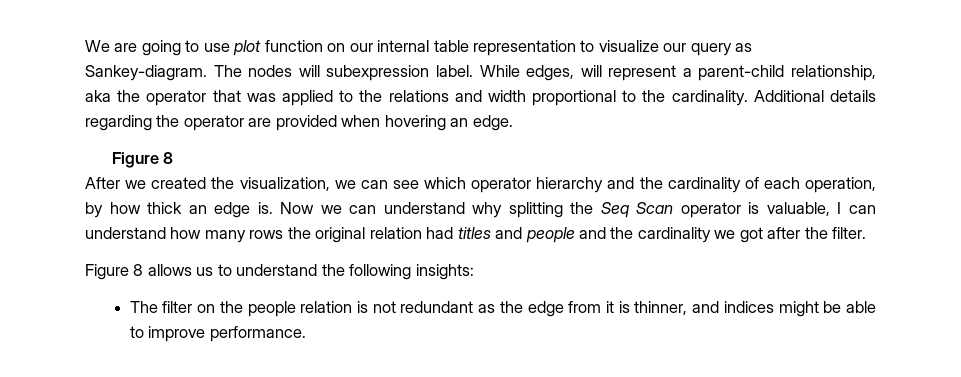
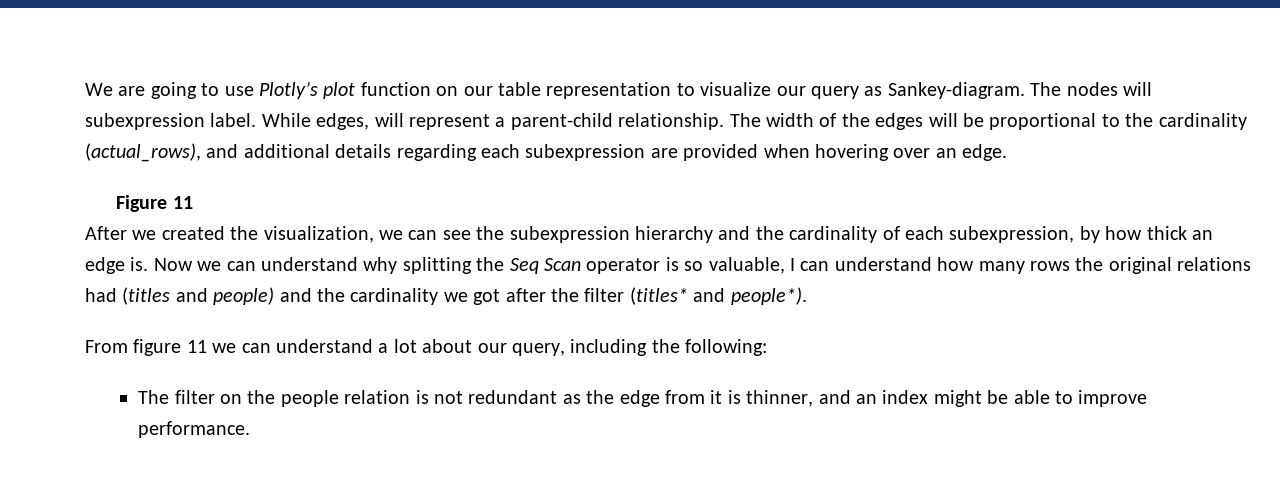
- We are going to use plot function on our internal table representation to visualize our query as Sankey-diagram.
+ We are going to use Plotly’s plot function on our table representation to visualize our query as Sankey-diagram.
- While edges, will represent a parent-child relationship, aka the operator that was applied to the relations and width proportional to the cardinality. Additional details regarding the operator are provided when hovering an edge.
- Figure 8
+ While edges, will represent a parent-child relationship. The width of the edges will be proportional to the cardinality (actual_rows), and additional details regarding each subexpression are provided when hovering over an edge.
+ Figure 11
- After we created the visualization, we can see which operator hierarchy and the cardinality of each operation, by how thick an edge is.
+ After we created the visualization, we can see the subexpression hierarchy and the cardinality of each subexpression, by how thick an edge is.
- Now we can understand why splitting the Seq Scan operator is valuable, I can understand how many rows the original relation had titles and people and the cardinality we got after the filter.
- Figure 8 allows us to understand the following insights:
+ Now we can understand why splitting the Seq Scan operator is so valuable, I can understand how many rows the original relations had (titles and people) and the cardinality we got after the filter (titles* and people*).
+ From figure 11 we can understand a lot about our query, including the following:
- The filter on the people relation is not redundant as the edge from it is thinner, and indices might be able to improve performance.
+ The filter on the people relation is not redundant as the edge from it is thinner, and an index might be able to improve performance.

